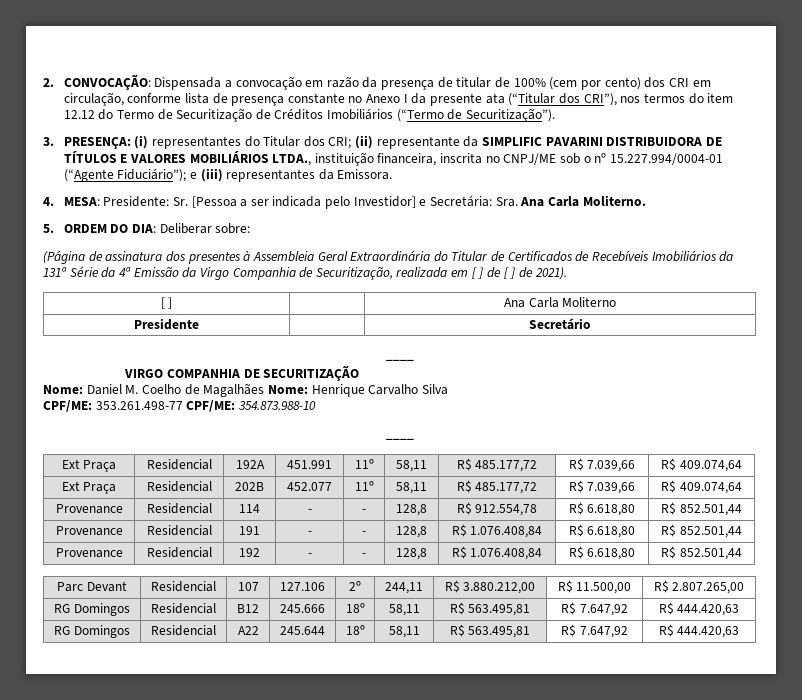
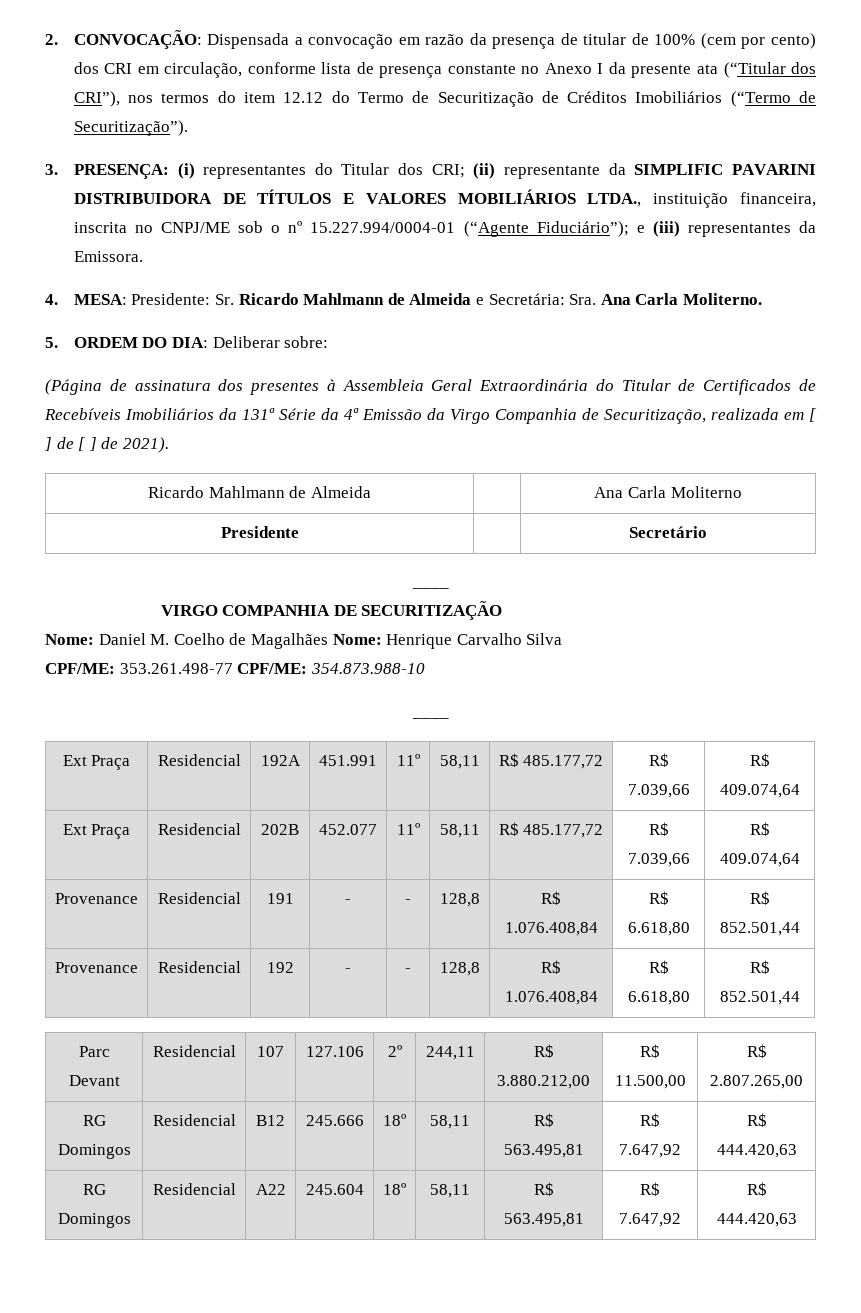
- 4. MESA: Presidente: Sr. [Pessoa a ser indicada pelo Investidor] e Secretária: Sra. Ana Carla Moliterno.
+ 4. MESA: Presidente: Sr. Ricardo Mahlmann de Almeida e Secretária: Sra. Ana Carla Moliterno.
- [ ] | | Ana Carla Moliterno
+ Ricardo Mahlmann de Almeida | | Ana Carla Moliterno
- Provenance | Residencial | 114 | - | - | 128,8 | R$ 912.554,78 | R$ 6.618,80 | R$ 852.501,44
- RG Domingos | Residencial | A22 | 245.644 | 18º | 58,11 | R$ 563.495,81 | R$ 7.647,92 | R$ 444.420,63
+ RG Domingos | Residencial | A22 | 245.604 | 18º | 58,11 | R$ 563.495,81 | R$ 7.647,92 | R$ 444.420,63

